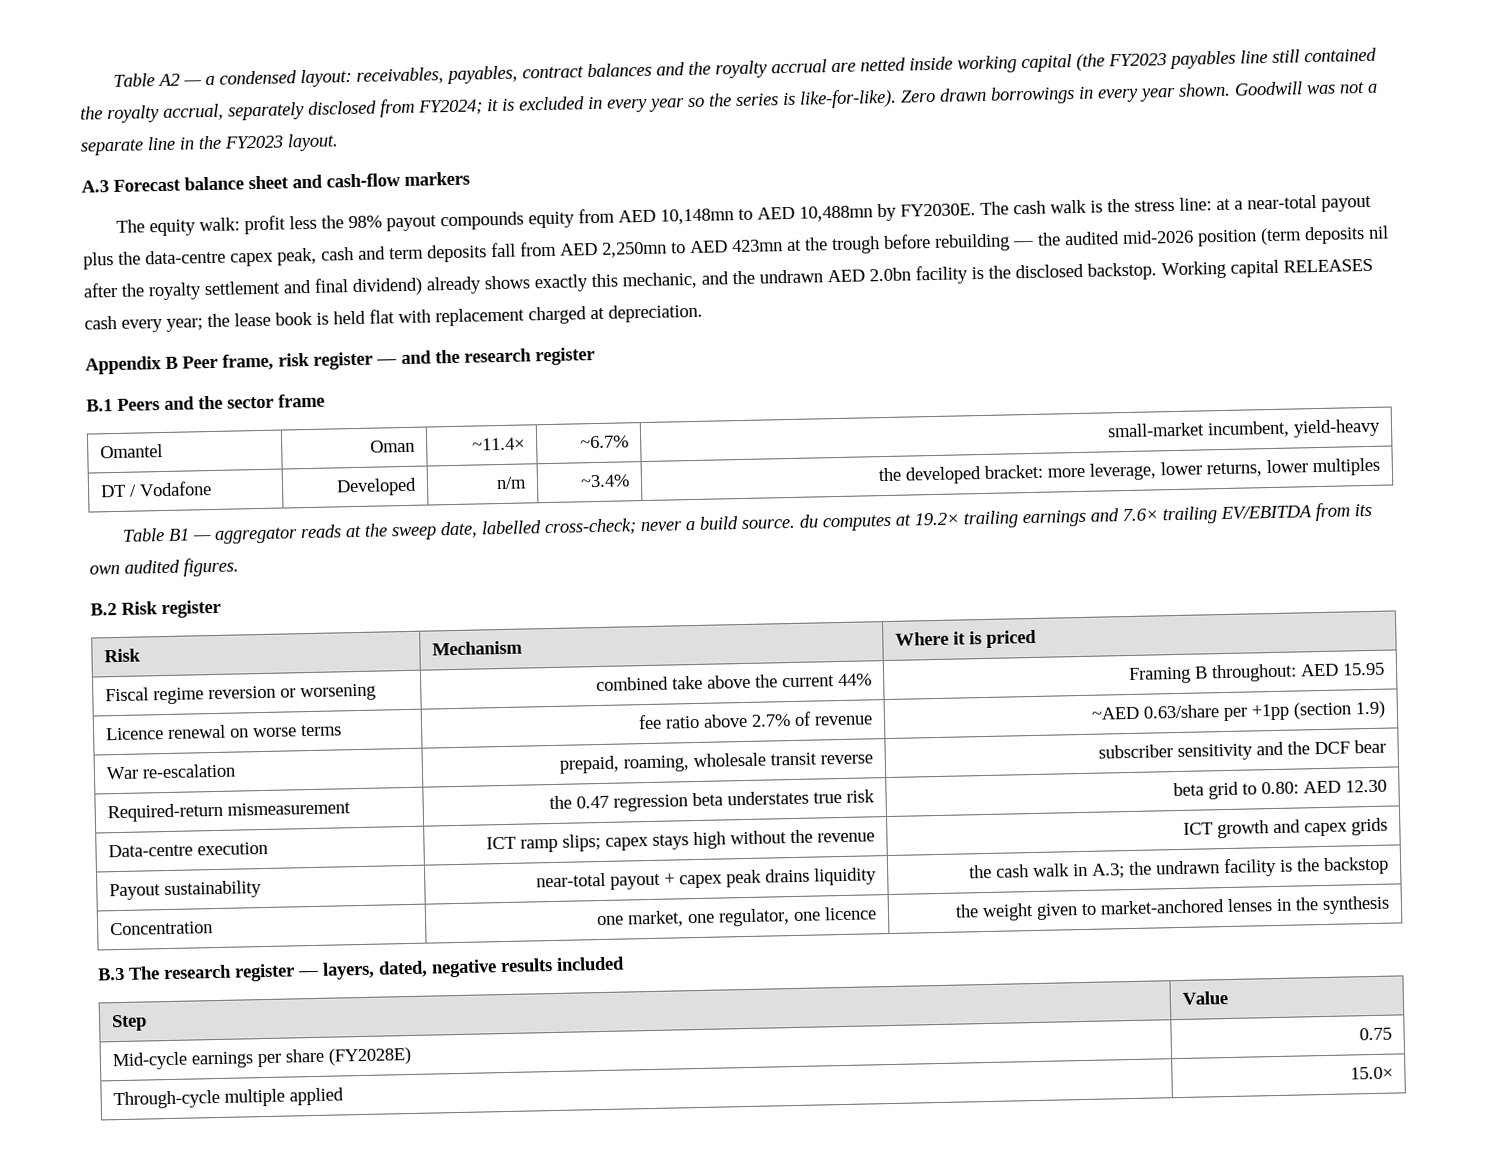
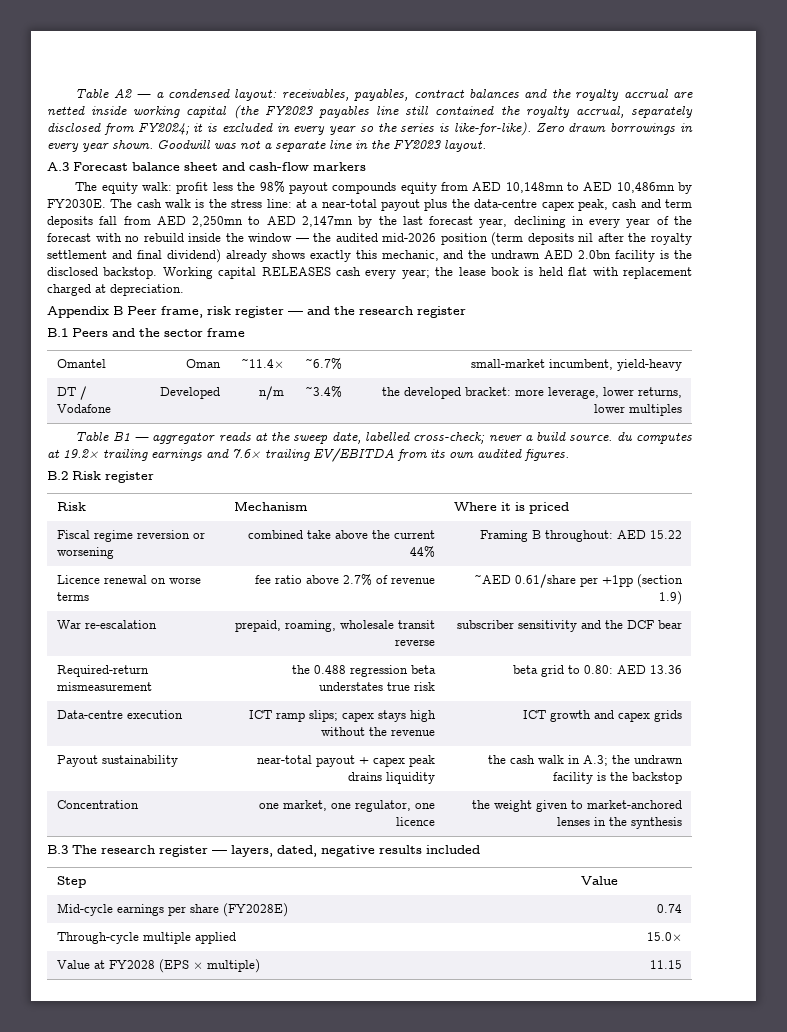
- The equity walk: profit less the 98% payout compounds equity from AED 10,148mn to AED 10,488mn by FY2030E.
+ The equity walk: profit less the 98% payout compounds equity from AED 10,148mn to AED 10,486mn by FY2030E.
- The cash walk is the stress line: at a near-total payout plus the data-centre capex peak, cash and term deposits fall from AED 2,250mn to AED 423mn at the trough before rebuilding — the audited mid-2026 position (term deposits nil after the royalty settlement and final dividend) already shows exactly this mechanic, and the undrawn AED 2.0bn facility is the disclosed backstop.
+ The cash walk is the stress line: at a near-total payout plus the data-centre capex peak, cash and term deposits fall from AED 2,250mn to AED 2,147mn by the last forecast year, declining in every year of the forecast with no rebuild inside the window — the audited mid-2026 position (term deposits nil after the royalty settlement and final dividend) already shows exactly this mechanic, and the undrawn AED 2.0bn facility is the disclosed backstop.
- Fiscal regime reversion or worsening | combined take above the current 44% | Framing B throughout: AED 15.95
+ Fiscal regime reversion or worsening | combined take above the current 44% | Framing B throughout: AED 15.22
- Licence renewal on worse terms | fee ratio above 2.7% of revenue | ~AED 0.63/share per +1pp (section 1.9)
+ Licence renewal on worse terms | fee ratio above 2.7% of revenue | ~AED 0.61/share per +1pp (section 1.9)
- Required-return mismeasurement | the 0.47 regression beta understates true risk | beta grid to 0.80: AED 12.30
+ Required-return mismeasurement | the 0.488 regression beta understates true risk | beta grid to 0.80: AED 13.36
- Mid-cycle earnings per share (FY2028E) | 0.75
+ Mid-cycle earnings per share (FY2028E) | 0.74
+ Value at FY2028 (EPS × multiple) | 11.15

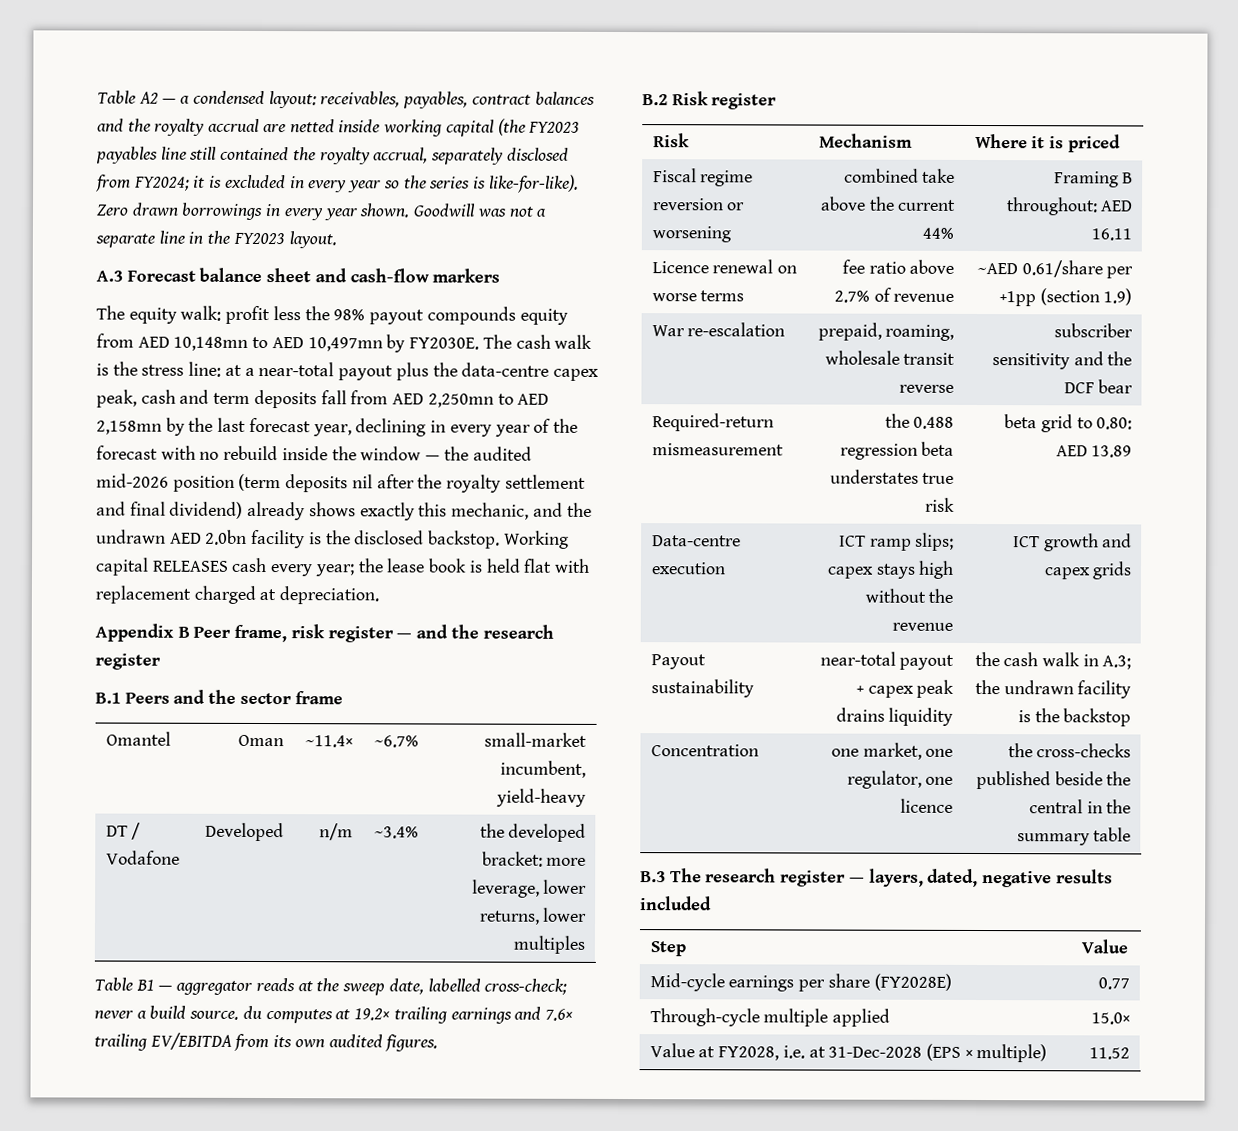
- The equity walk: profit less the 98% payout compounds equity from AED 10,148mn to AED 10,486mn by FY2030E.
+ The equity walk: profit less the 98% payout compounds equity from AED 10,148mn to AED 10,497mn by FY2030E.
- at a near-total payout plus the data-centre capex peak, cash and term deposits fall from AED 2,250mn to AED 2,147mn by the last forecast year, declining in every year of the forecast with no rebuild inside the window — the audited mid-2026 position (term deposits nil after the royalty settlement and final dividend) already shows exactly this mechanic, and the undrawn AED 2.0bn facility is the disclosed backstop.
+ at a near-total payout plus the data-centre capex peak, cash and term deposits fall from AED 2,250mn to AED 2,158mn by the last forecast year, declining in every year of the forecast with no rebuild inside the window — the audited mid-2026 position (term deposits nil after the royalty settlement and final dividend) already shows exactly this mechanic, and the undrawn AED 2.0bn facility is the disclosed backstop.
- Fiscal regime reversion or worsening | combined take above the current 44% | Framing B throughout: AED 15.22
+ Fiscal regime reversion or worsening | combined take above the current 44% | Framing B throughout: AED 16.11
- Required-return mismeasurement | the 0.488 regression beta understates true risk | beta grid to 0.80: AED 13.36
+ Required-return mismeasurement | the 0.488 regression beta understates true risk | beta grid to 0.80: AED 13.89
- Concentration | one market, one regulator, one licence | the weight given to market-anchored lenses in the synthesis
+ Concentration | one market, one regulator, one licence | the cross-checks published beside the central in the summary table
- Mid-cycle earnings per share (FY2028E) | 0.74
+ Mid-cycle earnings per share (FY2028E) | 0.77
- Value at FY2028 (EPS × multiple) | 11.15
+ Value at FY2028, i.e. at 31-Dec-2028 (EPS × multiple) | 11.52

